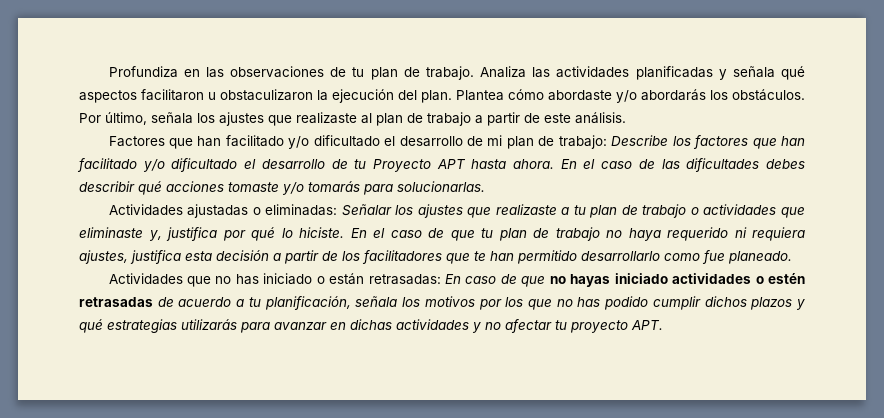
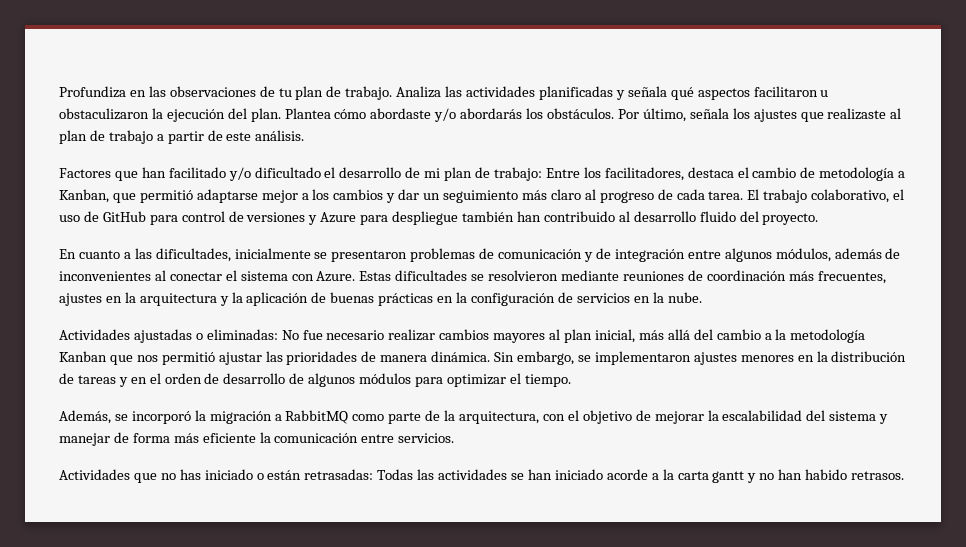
- Factores que han facilitado y/o dificultado el desarrollo de mi plan de trabajo: Describe los factores que han facilitado y/o dificultado el desarrollo de tu Proyecto APT hasta ahora. En el caso de las dificultades debes describir qué acciones tomaste y/o tomarás para solucionarlas.
- Actividades ajustadas o eliminadas: Señalar los ajustes que realizaste a tu plan de trabajo o actividades que eliminaste y, justifica por qué lo hiciste. En el caso de que tu plan de trabajo no haya requerido ni requiera ajustes, justifica esta decisión a partir de los facilitadores que te han permitido desarrollarlo como fue planeado.
+ Factores que han facilitado y/o dificultado el desarrollo de mi plan de trabajo: Entre los facilitadores, destaca el cambio de metodología a Kanban, que permitió adaptarse mejor a los cambios y dar un seguimiento más claro al progreso de cada tarea. El trabajo colaborativo, el uso de GitHub para control de versiones y Azure para despliegue también han contribuido al desarrollo fluido del proyecto.
+ En cuanto a las dificultades, inicialmente se presentaron problemas de comunicación y de integración entre algunos módulos, además de inconvenientes al conectar el sistema con Azure. Estas dificultades se resolvieron mediante reuniones de coordinación más frecuentes, ajustes en la arquitectura y la aplicación de buenas prácticas en la configuración de servicios en la nube.
+ Actividades ajustadas o eliminadas: No fue necesario realizar cambios mayores al plan inicial, más allá del cambio a la metodología Kanban que nos permitió ajustar las prioridades de manera dinámica. Sin embargo, se implementaron ajustes menores en la distribución de tareas y en el orden de desarrollo de algunos módulos para optimizar el tiempo.
+ Además, se incorporó la migración a RabbitMQ como parte de la arquitectura, con el objetivo de mejorar la escalabilidad del sistema y manejar de forma más eficiente la comunicación entre servicios.
- Actividades que no has iniciado o están retrasadas: En caso de que no hayas iniciado actividades o estén retrasadas de acuerdo a tu planificación, señala los motivos por los que no has podido cumplir dichos plazos y qué estrategias utilizarás para avanzar en dichas actividades y no afectar tu proyecto APT.
+ Actividades que no has iniciado o están retrasadas: Todas las actividades se han iniciado acorde a la carta gantt y no han habido retrasos.

